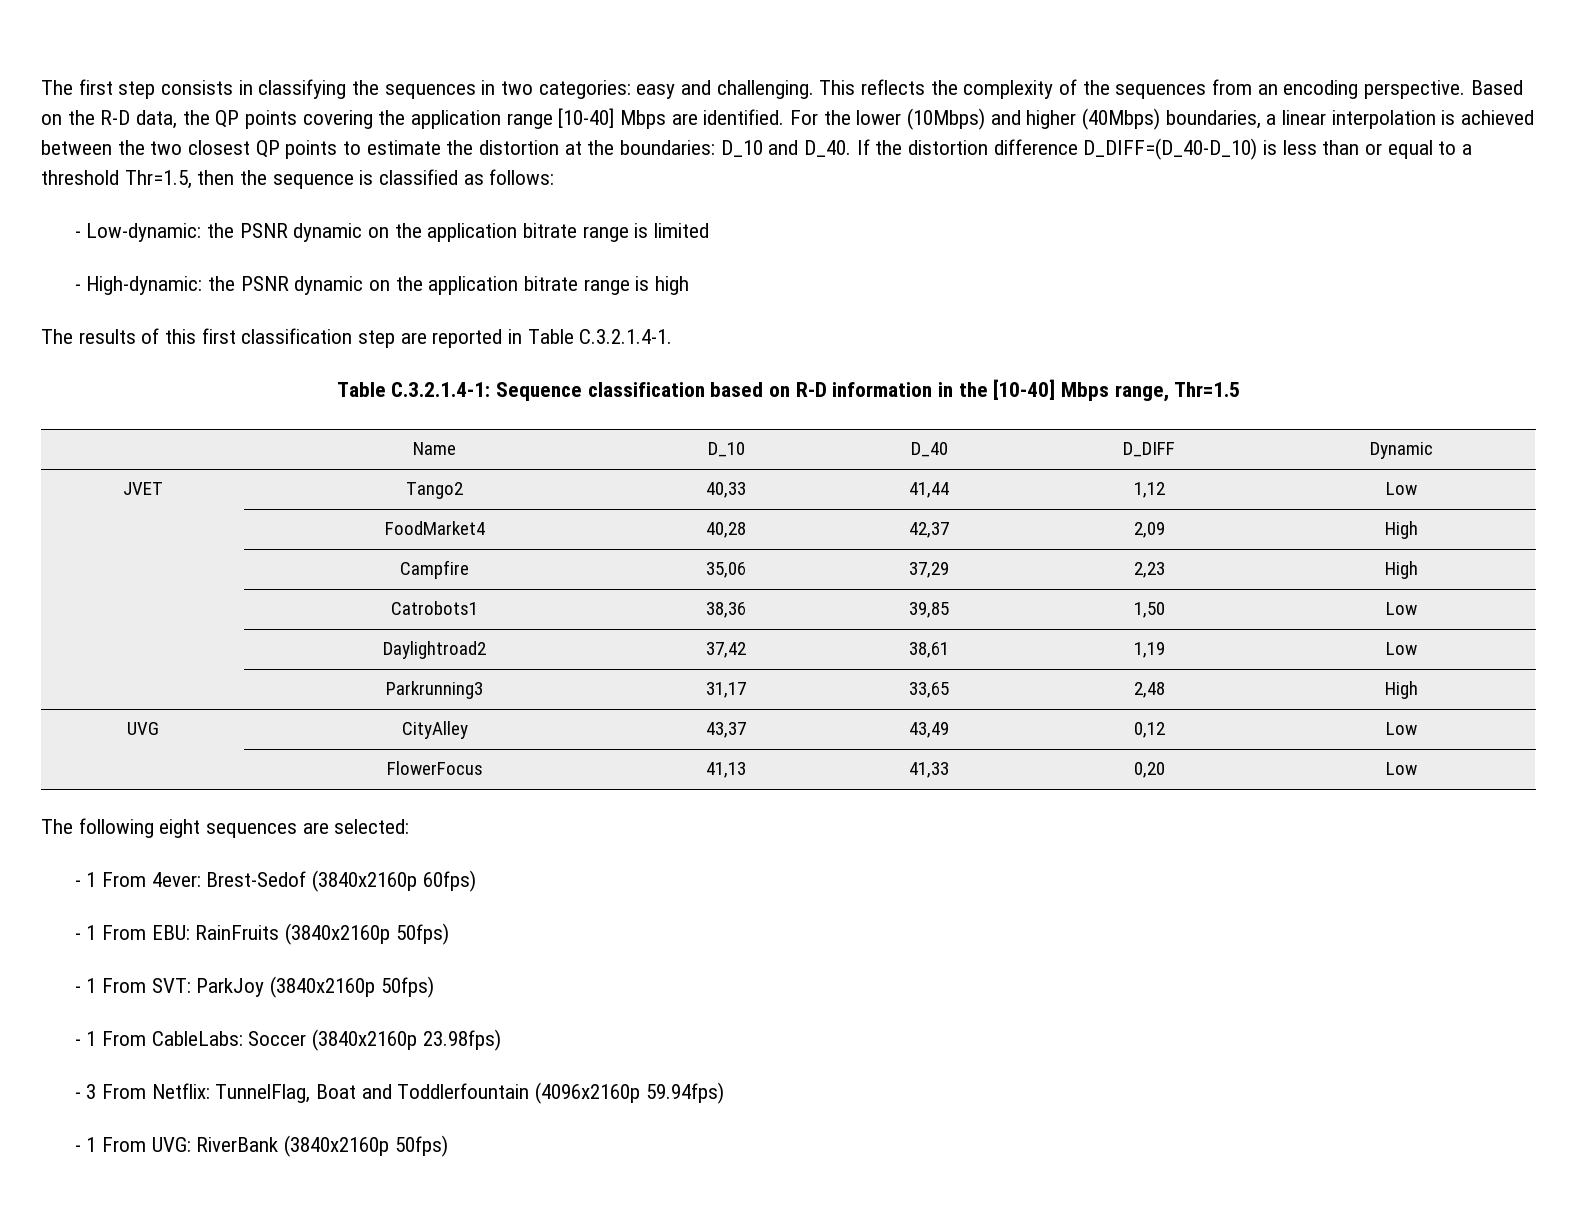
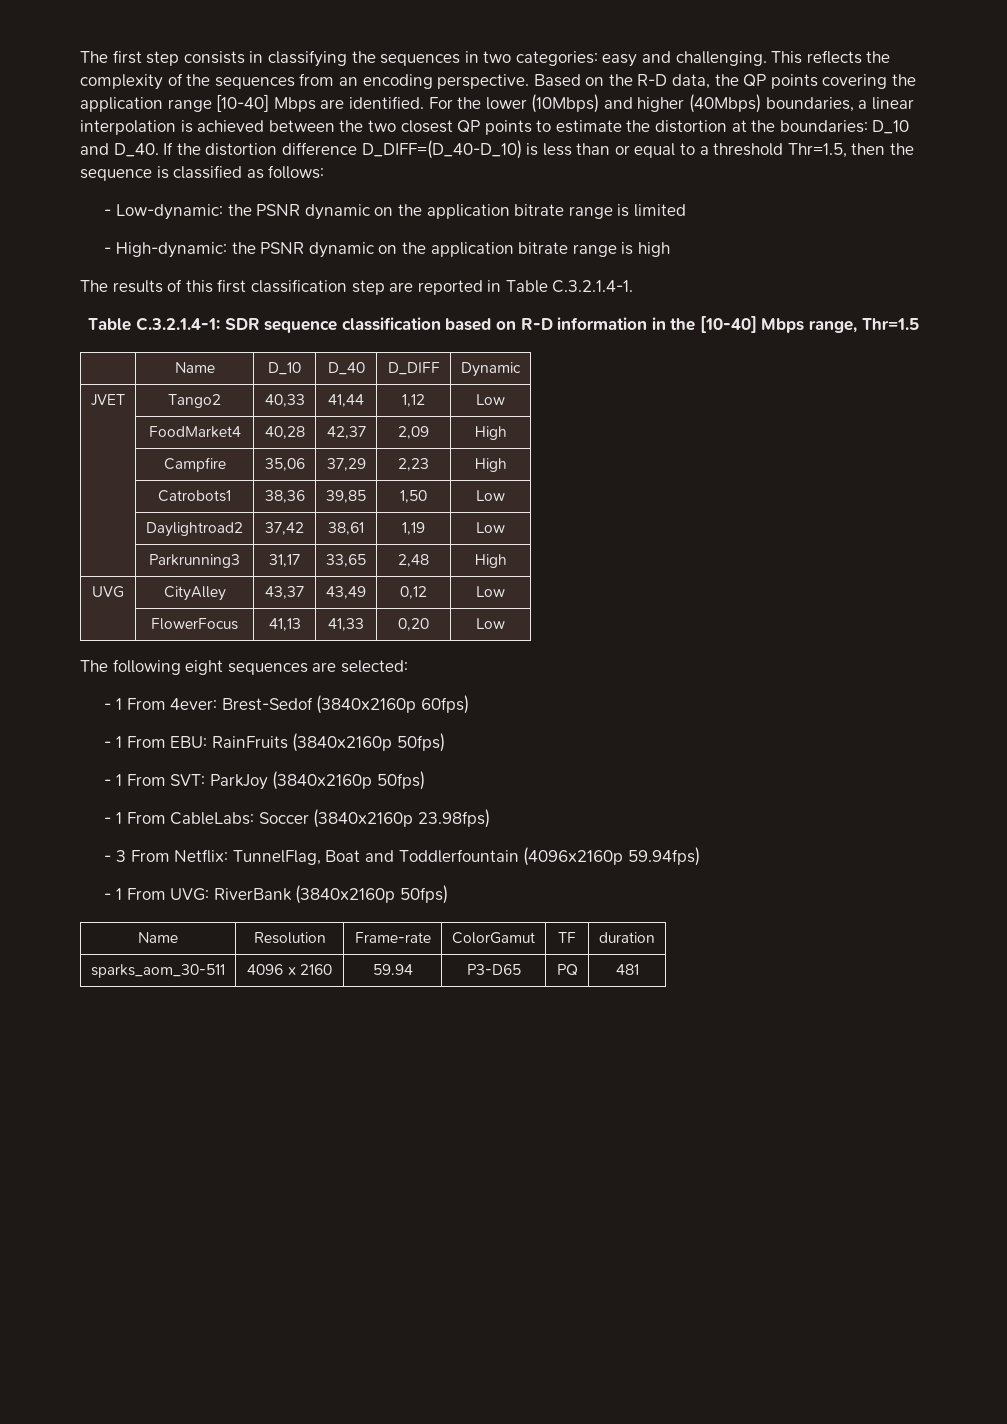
- Table C.3.2.1.4-1: Sequence classification based on R-D information in the [10-40] Mbps range, Thr=1.5
+ Table C.3.2.1.4-1: SDR sequence classification based on R-D information in the [10-40] Mbps range, Thr=1.5
+ Name | Resolution | Frame-rate | ColorGamut | TF | duration
+ sparks_aom_30-511 | 4096 x 2160 | 59.94 | P3-D65 | PQ | 481

